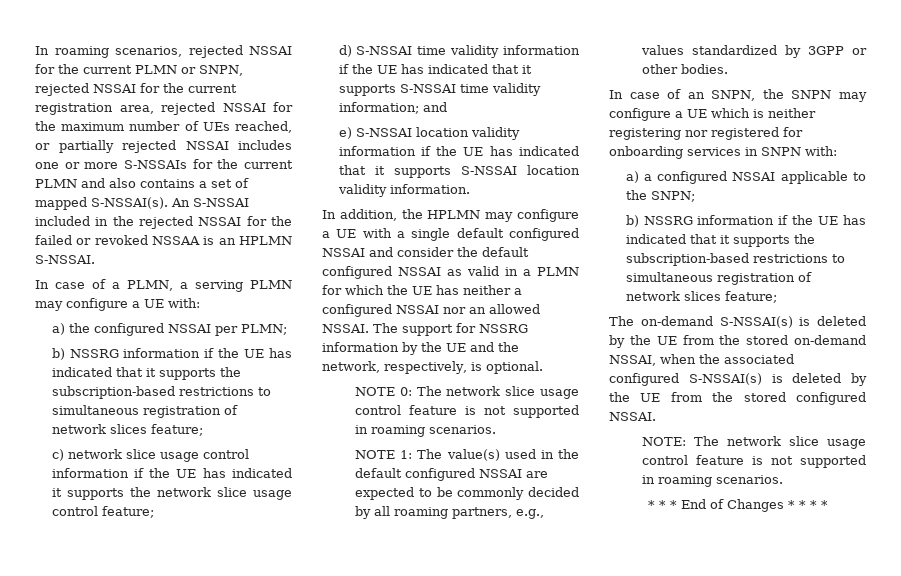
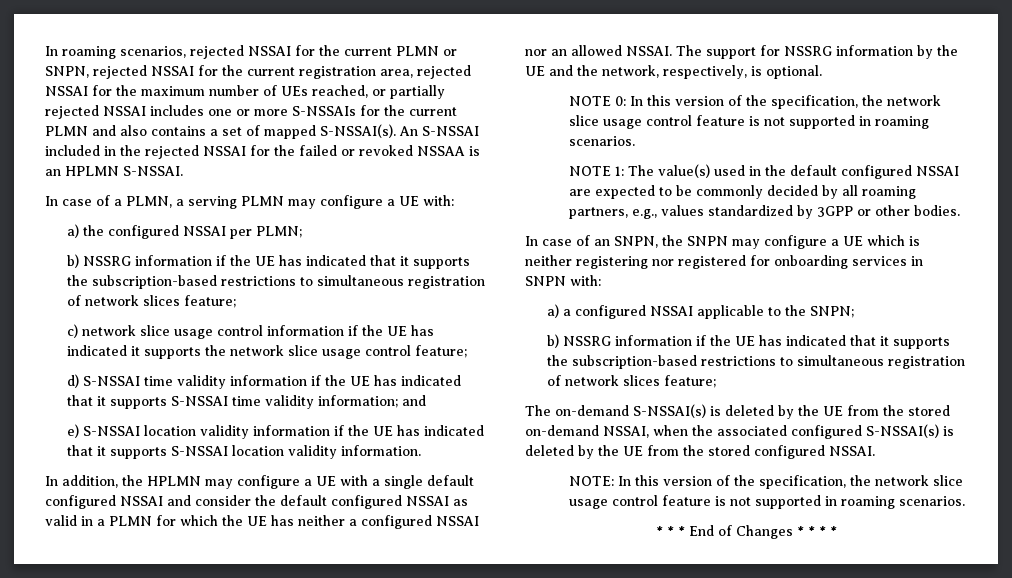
- NOTE 0: The network slice usage control feature is not supported in roaming scenarios.
+ NOTE 0: In this version of the specification, the network slice usage control feature is not supported in roaming scenarios.
- NOTE: The network slice usage control feature is not supported in roaming scenarios.
+ NOTE: In this version of the specification, the network slice usage control feature is not supported in roaming scenarios.

